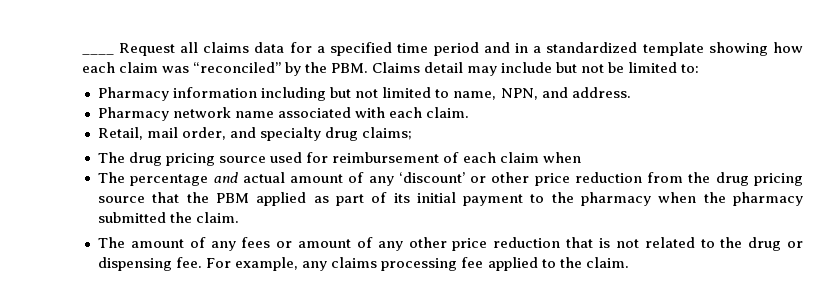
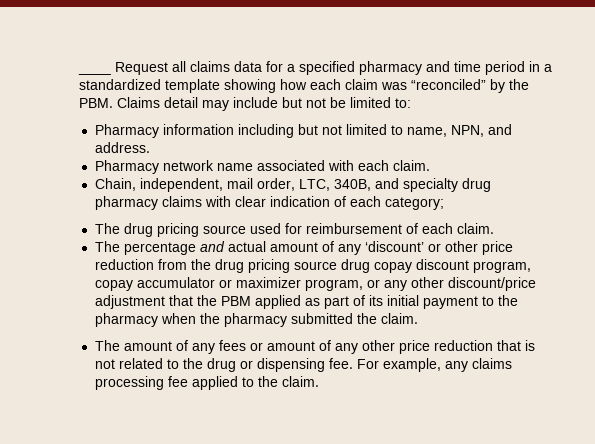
- ____ Request all claims data for a specified time period and in a standardized template showing how each claim was “reconciled” by the PBM. Claims detail may include but not be limited to:
+ ____ Request all claims data for a specified pharmacy and time period in a standardized template showing how each claim was “reconciled” by the PBM. Claims detail may include but not be limited to:
- Retail, mail order, and specialty drug claims;
+ Chain, independent, mail order, LTC, 340B, and specialty drug pharmacy claims with clear indication of each category;
- The drug pricing source used for reimbursement of each claim when
+ The drug pricing source used for reimbursement of each claim.
- The percentage and actual amount of any ‘discount’ or other price reduction from the drug pricing source that the PBM applied as part of its initial payment to the pharmacy when the pharmacy submitted the claim.
+ The percentage and actual amount of any ‘discount’ or other price reduction from the drug pricing source drug copay discount program, copay accumulator or maximizer program, or any other discount/price adjustment that the PBM applied as part of its initial payment to the pharmacy when the pharmacy submitted the claim.

